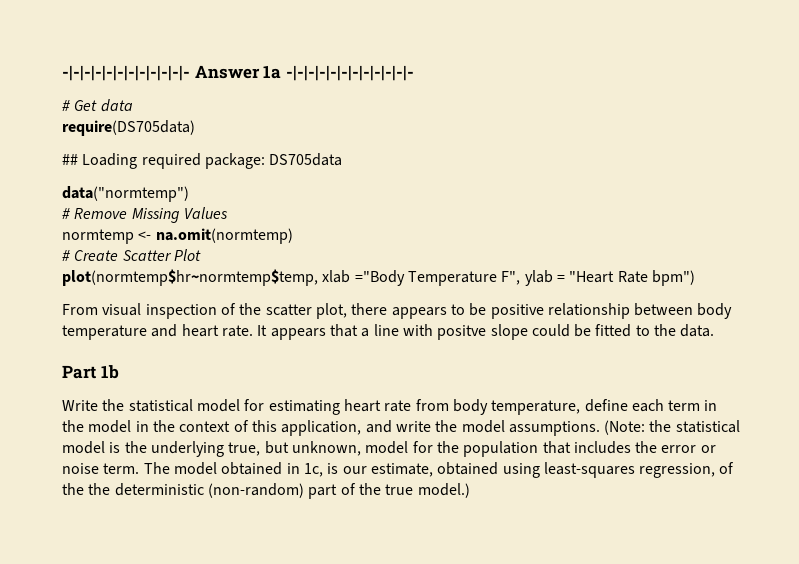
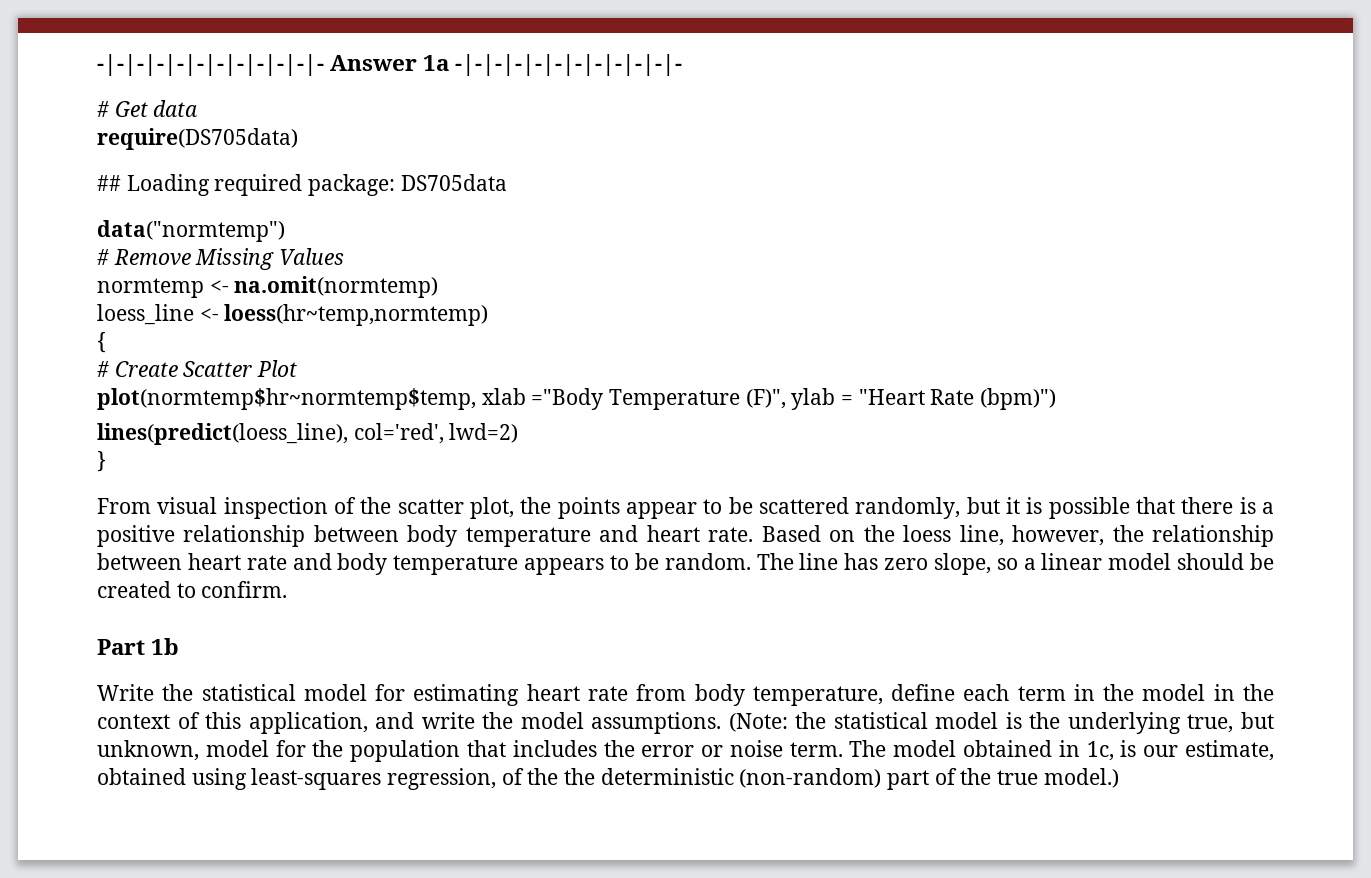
+ loess_line <- loess(hr~temp,normtemp)
+ {
- plot(normtemp$hr~normtemp$temp, xlab ="Body Temperature F", ylab = "Heart Rate bpm")
+ plot(normtemp$hr~normtemp$temp, xlab ="Body Temperature (F)", ylab = "Heart Rate (bpm)")
+ lines(predict(loess_line), col='red', lwd=2)
+ }
- From visual inspection of the scatter plot, there appears to be positive relationship between body temperature and heart rate.
+ From visual inspection of the scatter plot, the points appear to be scattered randomly, but it is possible that there is a positive relationship between body temperature and heart rate.
- It appears that a line with positve slope could be fitted to the data.
+ Based on the loess line, however, the relationship between heart rate and body temperature appears to be random. The line has zero slope, so a linear model should be created to confirm.

